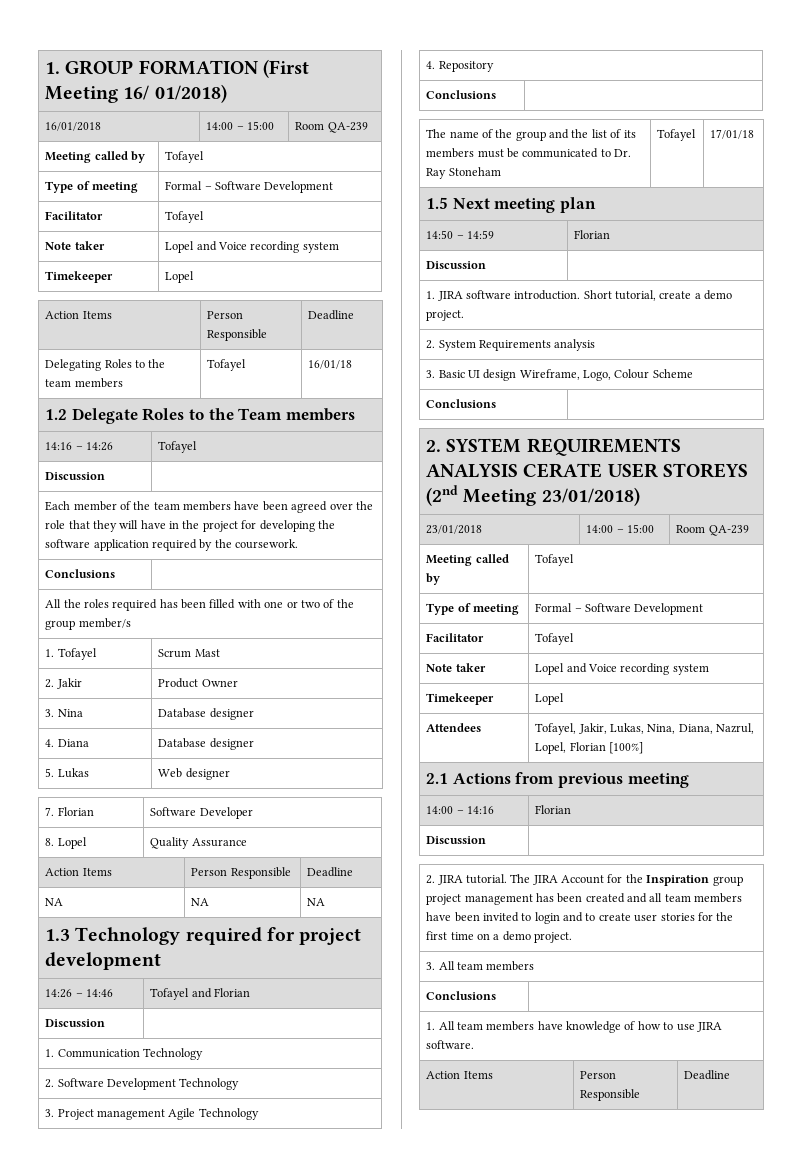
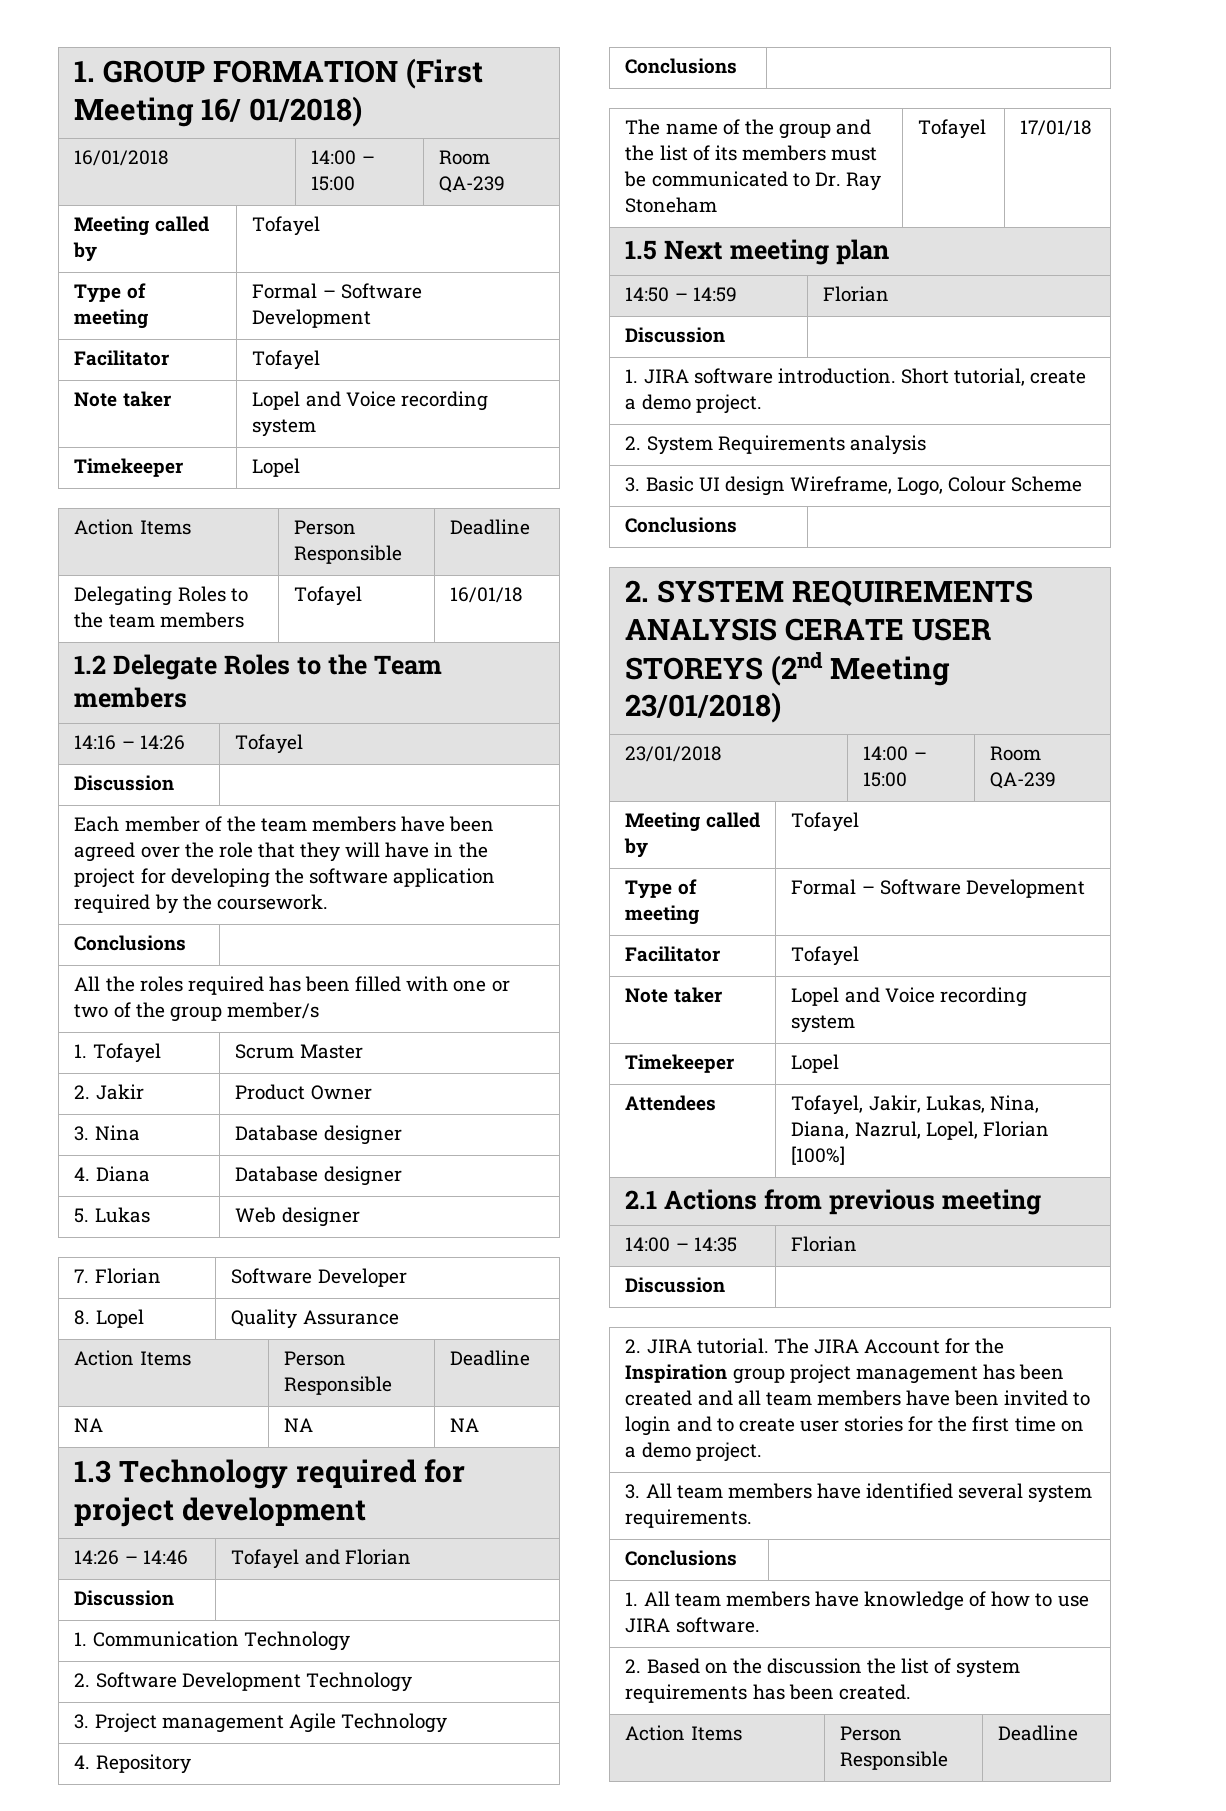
- 1. Tofayel | Scrum Mast
+ 1. Tofayel | Scrum Master
- 14:00 – 14:16 | Florian
+ 14:00 – 14:35 | Florian
- 3. All team members
+ 3. All team members have identified several system requirements.
+ 2. Based on the discussion the list of system requirements has been created.

